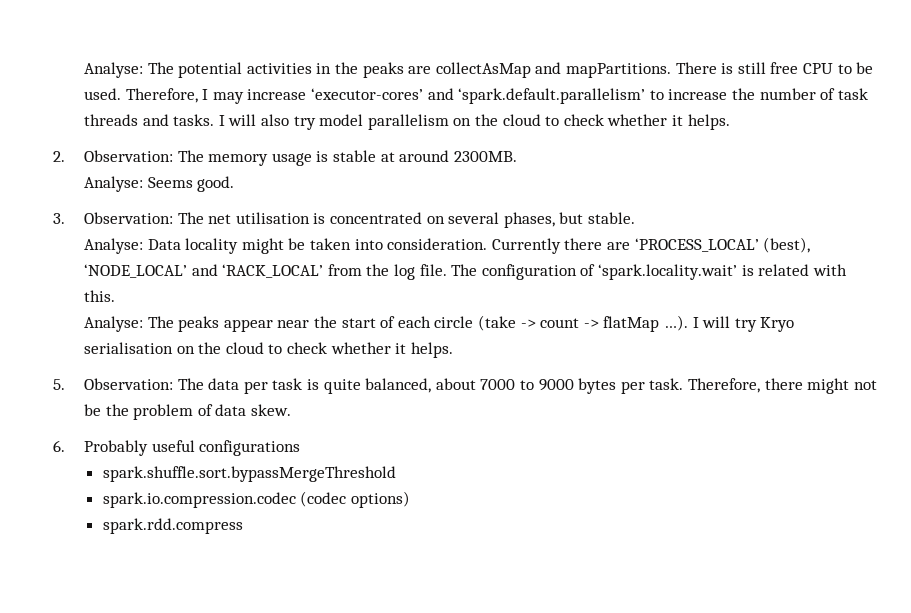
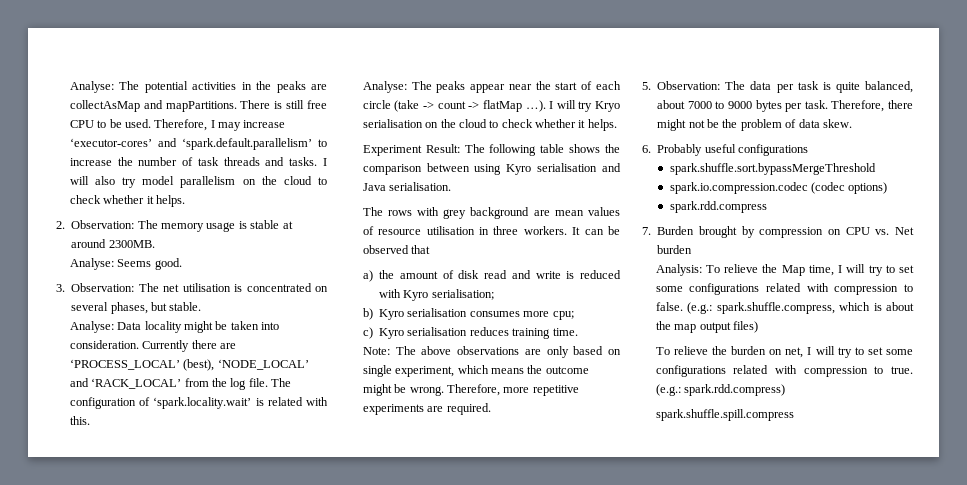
+ Experiment Result: The following table shows the comparison between using Kyro serialisation and Java serialisation.
+ The rows with grey background are mean values of resource utilisation in three workers. It can be observed that
+ a) the amount of disk read and write is reduced with Kyro serialisation;
+ b) Kyro serialisation consumes more cpu;
+ c) Kyro serialisation reduces training time.
+ Note: The above observations are only based on single experiment, which means the outcome might be wrong. Therefore, more repetitive experiments are required.
+ 7. Burden brought by compression on CPU vs. Net burden
+ Analysis: To relieve the Map time, I will try to set some configurations related with compression to false. (e.g.: spark.shuffle.compress, which is about the map output files)
+ To relieve the burden on net, I will try to set some configurations related with compression to true. (e.g.: spark.rdd.compress)
+ spark.shuffle.spill.compress

